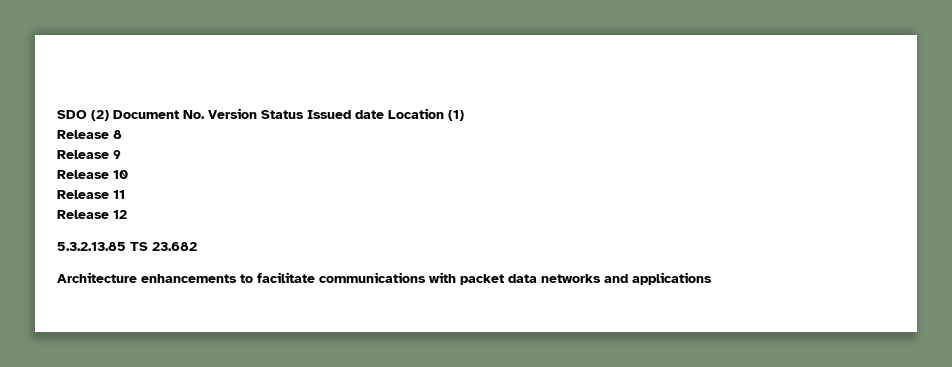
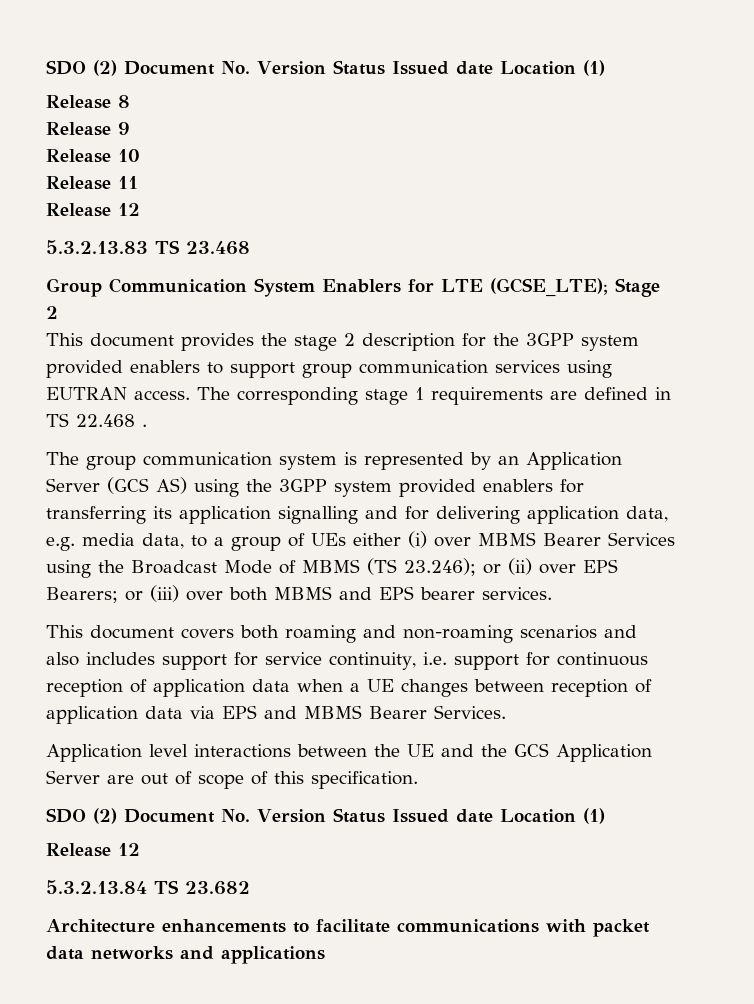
- 5.3.2.13.85 TS 23.682
+ 5.3.2.13.83 TS 23.468
+ Group Communication System Enablers for LTE (GCSE_LTE); Stage 2
+ This document provides the stage 2 description for the 3GPP system provided enablers to support group communication services using EUTRAN access. The corresponding stage 1 requirements are defined in TS 22.468 .
+ The group communication system is represented by an Application Server (GCS AS) using the 3GPP system provided enablers for transferring its application signalling and for delivering application data, e.g. media data, to a group of UEs either (i) over MBMS Bearer Services using the Broadcast Mode of MBMS (TS 23.246); or (ii) over EPS Bearers; or (iii) over both MBMS and EPS bearer services.
+ This document covers both roaming and non-roaming scenarios and also includes support for service continuity, i.e. support for continuous reception of application data when a UE changes between reception of application data via EPS and MBMS Bearer Services.
+ Application level interactions between the UE and the GCS Application Server are out of scope of this specification.
+ SDO (2) Document No. Version Status Issued date Location (1)
+ Release 12
+ 5.3.2.13.84 TS 23.682

